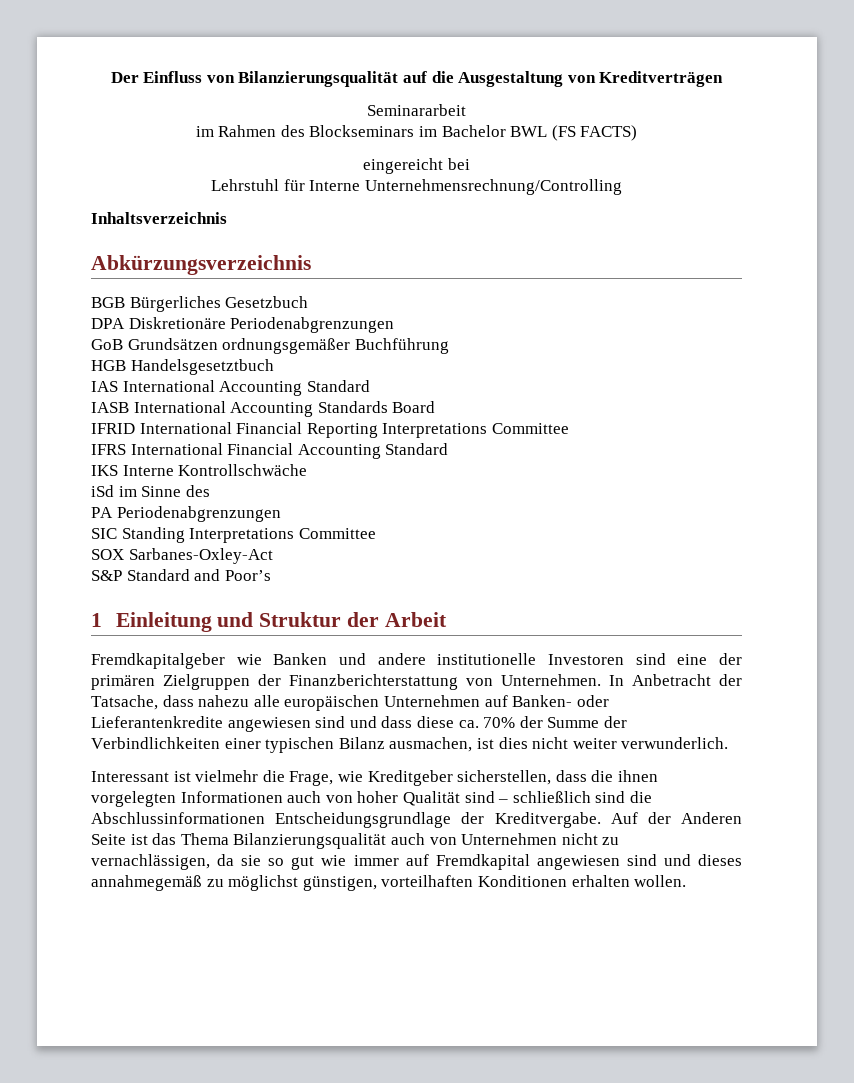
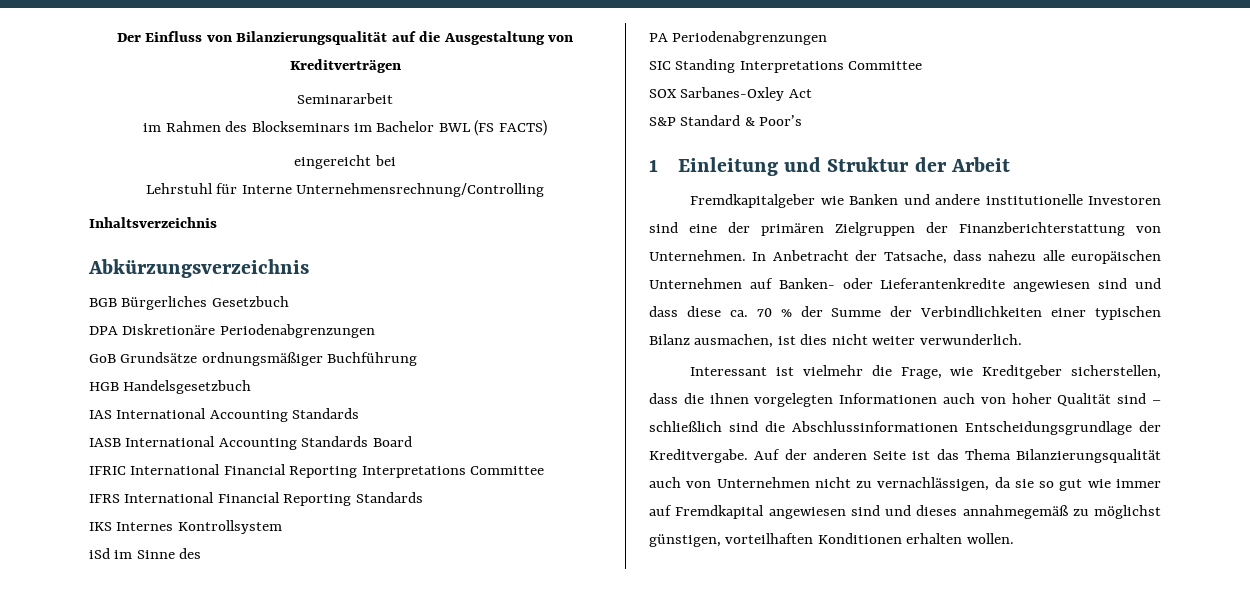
- GoB Grundsätzen ordnungsgemäßer Buchführung
+ GoB Grundsätze ordnungsmäßiger Buchführung
- HGB Handelsgesetztbuch
+ HGB Handelsgesetzbuch
- IAS International Accounting Standard
+ IAS International Accounting Standards
- IFRID International Financial Reporting Interpretations Committee
+ IFRIC International Financial Reporting Interpretations Committee
- IFRS International Financial Accounting Standard
+ IFRS International Financial Reporting Standards
- IKS Interne Kontrollschwäche
+ IKS Internes Kontrollsystem
- SOX Sarbanes-Oxley-Act
+ SOX Sarbanes-Oxley Act
- S&P Standard and Poor’s
+ S&P Standard & Poor’s
- In Anbetracht der Tatsache, dass nahezu alle europäischen Unternehmen auf Banken- oder Lieferantenkredite angewiesen sind und dass diese ca. 70% der Summe der Verbindlichkeiten einer typischen Bilanz ausmachen, ist dies nicht weiter verwunderlich.
+ In Anbetracht der Tatsache, dass nahezu alle europäischen Unternehmen auf Banken- oder Lieferantenkredite angewiesen sind und dass diese ca. 70 % der Summe der Verbindlichkeiten einer typischen Bilanz ausmachen, ist dies nicht weiter verwunderlich.
- Auf der Anderen Seite ist das Thema Bilanzierungsqualität auch von Unternehmen nicht zu vernachlässigen, da sie so gut wie immer auf Fremdkapital angewiesen sind und dieses annahmegemäß zu möglichst günstigen, vorteilhaften Konditionen erhalten wollen.
+ Auf der anderen Seite ist das Thema Bilanzierungsqualität auch von Unternehmen nicht zu vernachlässigen, da sie so gut wie immer auf Fremdkapital angewiesen sind und dieses annahmegemäß zu möglichst günstigen, vorteilhaften Konditionen erhalten wollen.

